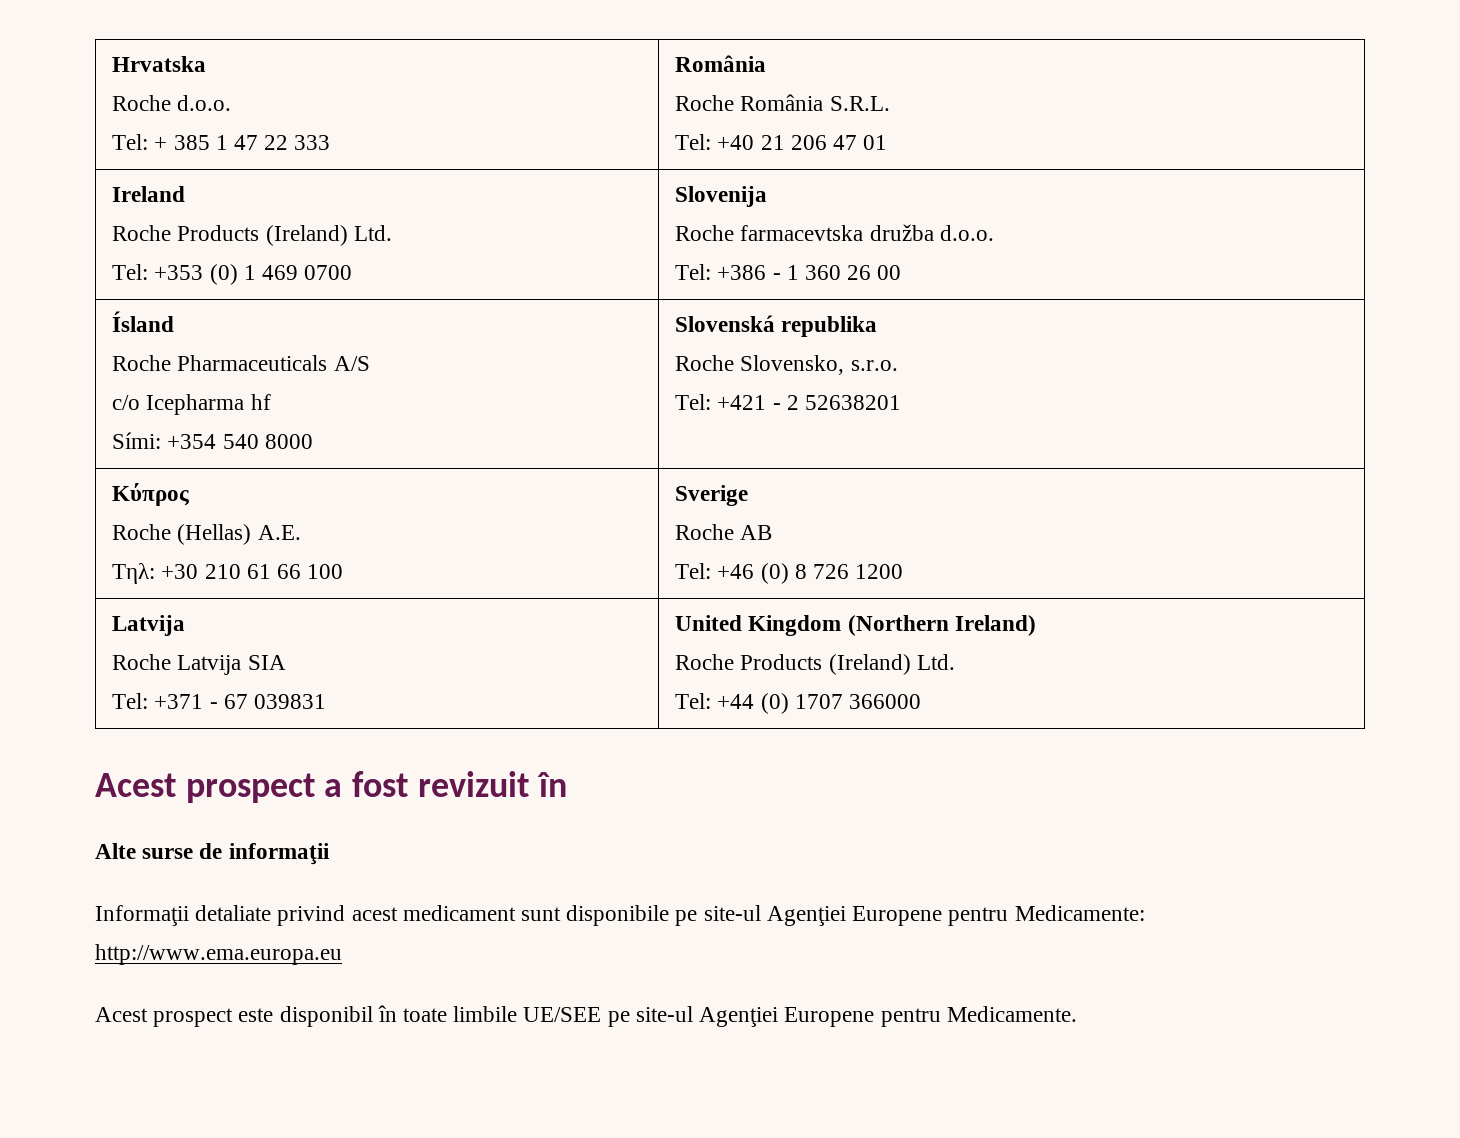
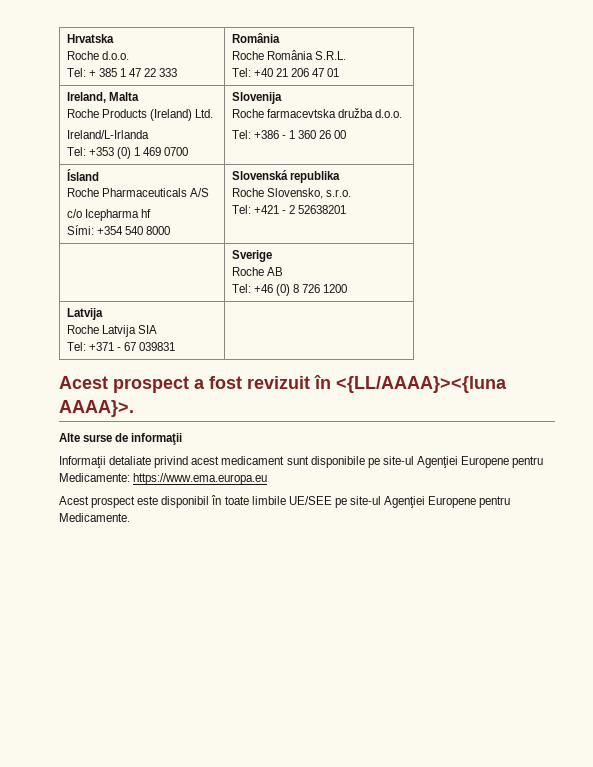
- Ireland
+ Ireland, Malta
  Roche Products (Ireland) Ltd.
+ Ireland/L-Irlanda
- Kύπρος
- Roche (Hellas) A.E.
- Τηλ: +30 210 61 66 100 | Sverige
+ | Sverige
  Roche AB
  Tel: +46 (0) 8 726 1200
  Latvija
  Roche Latvija SIA
- Tel: +371 - 67 039831 | United Kingdom (Northern Ireland)
- Roche Products (Ireland) Ltd.
- Tel: +44 (0) 1707 366000
+ Tel: +371 - 67 039831 |
- Acest prospect a fost revizuit în
+ Acest prospect a fost revizuit în <{LL/AAAA}><{luna AAAA}>.
- Informaţii detaliate privind acest medicament sunt disponibile pe site-ul Agenţiei Europene pentru Medicamente: http://www.ema.europa.eu
+ Informaţii detaliate privind acest medicament sunt disponibile pe site-ul Agenţiei Europene pentru Medicamente: https://www.ema.europa.eu

